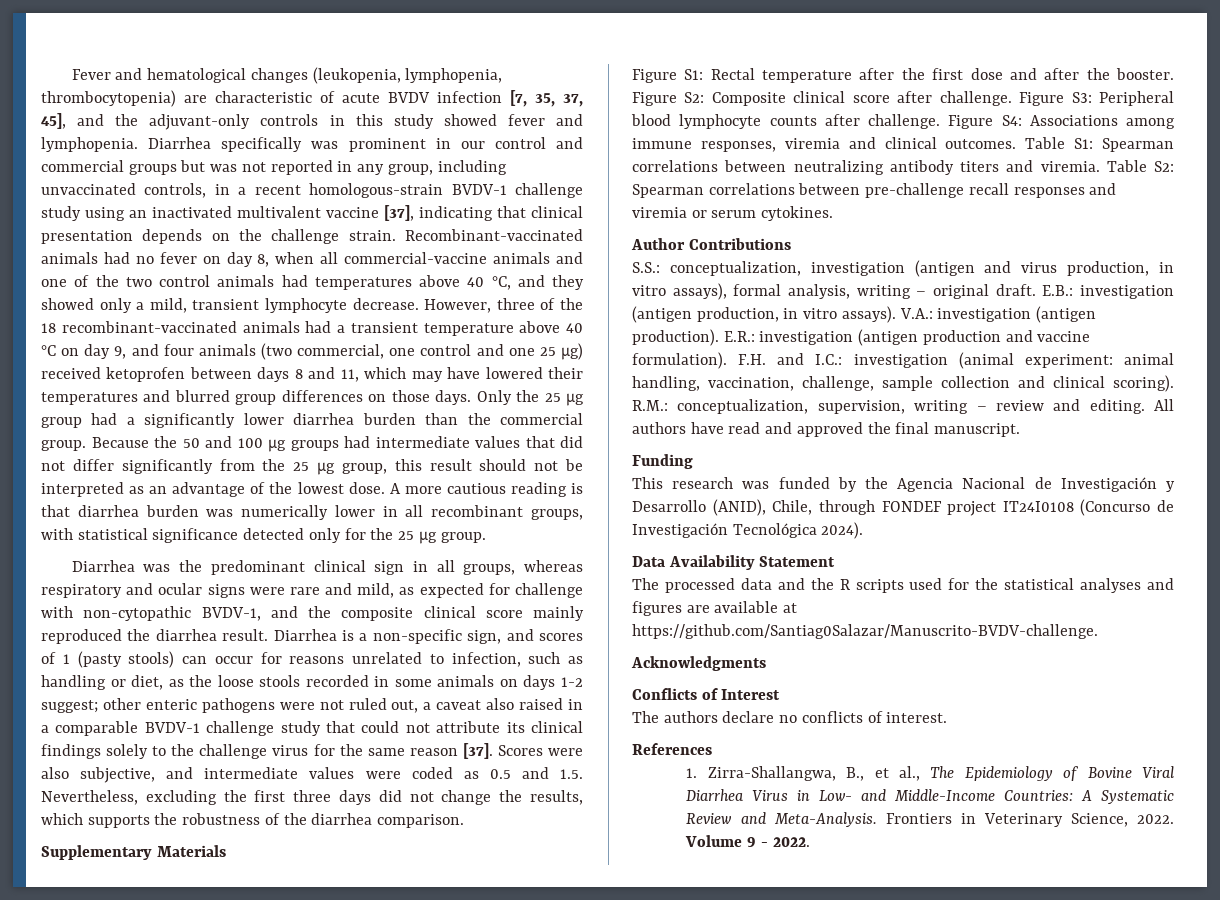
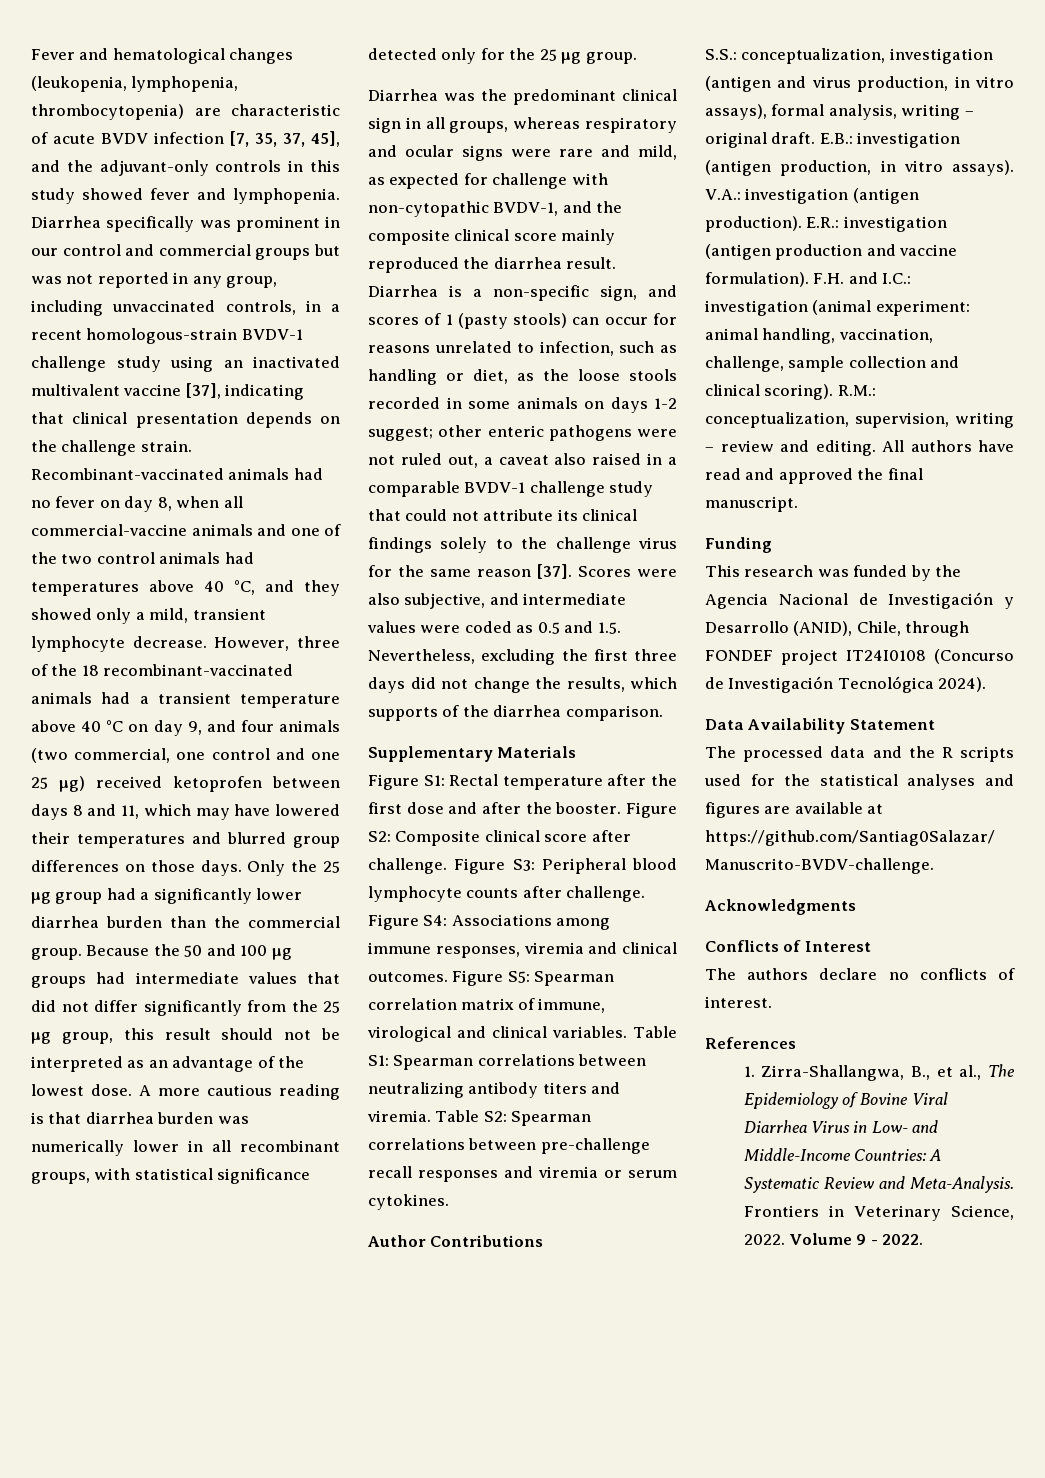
- Scores were also subjective, and intermediate values were coded as 0.5 and 1.5. Nevertheless, excluding the first three days did not change the results, which supports the robustness of the diarrhea comparison.
+ Scores were also subjective, and intermediate values were coded as 0.5 and 1.5. Nevertheless, excluding the first three days did not change the results, which supports of the diarrhea comparison.
+ Figure S5: Spearman correlation matrix of immune, virological and clinical variables.

